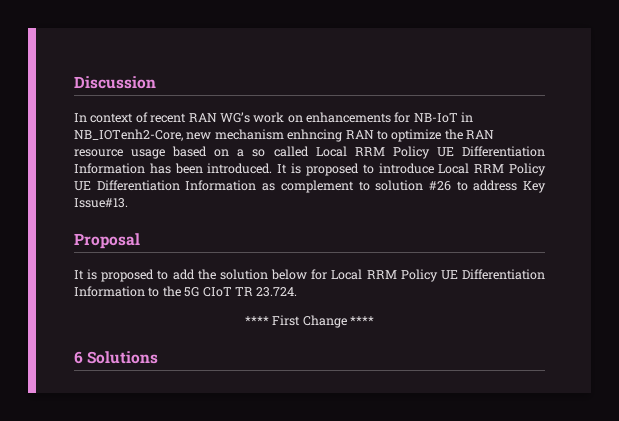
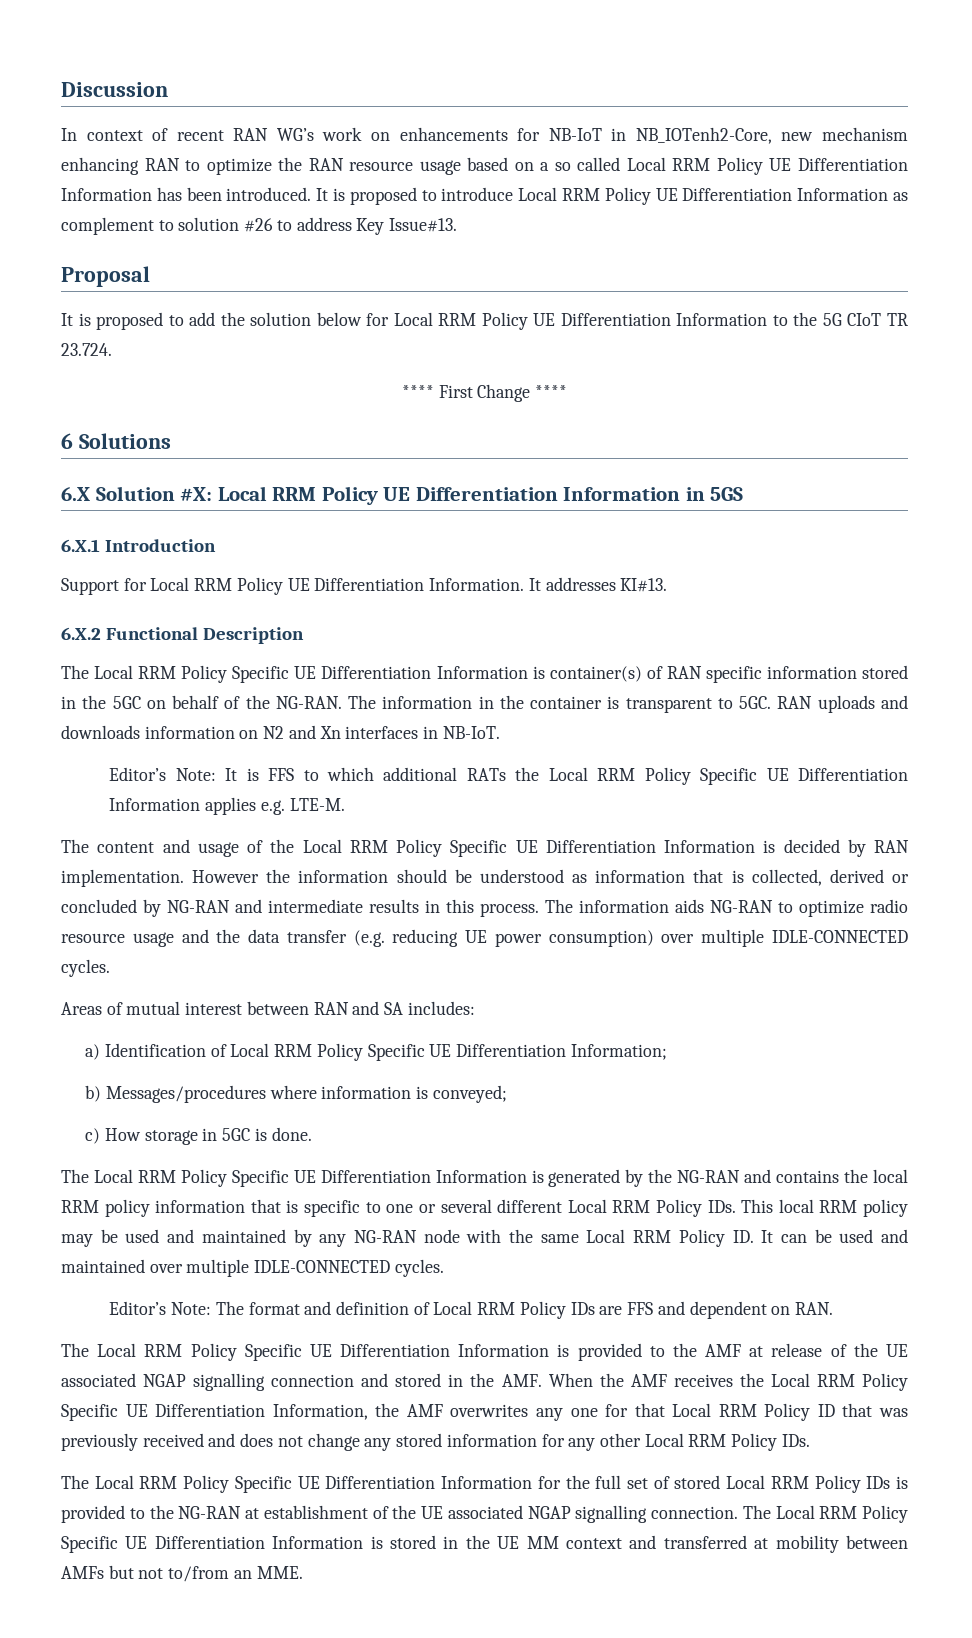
- In context of recent RAN WG’s work on enhancements for NB-IoT in NB_IOTenh2-Core, new mechanism enhncing RAN to optimize the RAN resource usage based on a so called Local RRM Policy UE Differentiation Information has been introduced.
+ In context of recent RAN WG’s work on enhancements for NB-IoT in NB_IOTenh2-Core, new mechanism enhancing RAN to optimize the RAN resource usage based on a so called Local RRM Policy UE Differentiation Information has been introduced.
+ 6.X Solution #X: Local RRM Policy UE Differentiation Information in 5GS
+ 6.X.1 Introduction
+ Support for Local RRM Policy UE Differentiation Information. It addresses KI#13.
+ 6.X.2 Functional Description
+ The Local RRM Policy Specific UE Differentiation Information is container(s) of RAN specific information stored in the 5GC on behalf of the NG-RAN. The information in the container is transparent to 5GC. RAN uploads and downloads information on N2 and Xn interfaces in NB-IoT.
+ Editor’s Note: It is FFS to which additional RATs the Local RRM Policy Specific UE Differentiation Information applies e.g. LTE-M.
+ The content and usage of the Local RRM Policy Specific UE Differentiation Information is decided by RAN implementation. However the information should be understood as information that is collected, derived or concluded by NG-RAN and intermediate results in this process. The information aids NG-RAN to optimize radio resource usage and the data transfer (e.g. reducing UE power consumption) over multiple IDLE-CONNECTED cycles.
+ Areas of mutual interest between RAN and SA includes:
+ a) Identification of Local RRM Policy Specific UE Differentiation Information;
+ b) Messages/procedures where information is conveyed;
+ c) How storage in 5GC is done.
+ The Local RRM Policy Specific UE Differentiation Information is generated by the NG-RAN and contains the local RRM policy information that is specific to one or several different Local RRM Policy IDs. This local RRM policy may be used and maintained by any NG-RAN node with the same Local RRM Policy ID. It can be used and maintained over multiple IDLE-CONNECTED cycles.
+ Editor’s Note: The format and definition of Local RRM Policy IDs are FFS and dependent on RAN.
+ The Local RRM Policy Specific UE Differentiation Information is provided to the AMF at release of the UE associated NGAP signalling connection and stored in the AMF. When the AMF receives the Local RRM Policy Specific UE Differentiation Information, the AMF overwrites any one for that Local RRM Policy ID that was previously received and does not change any stored information for any other Local RRM Policy IDs.
+ The Local RRM Policy Specific UE Differentiation Information for the full set of stored Local RRM Policy IDs is provided to the NG-RAN at establishment of the UE associated NGAP signalling connection. The Local RRM Policy Specific UE Differentiation Information is stored in the UE MM context and transferred at mobility between AMFs but not to/from an MME.

